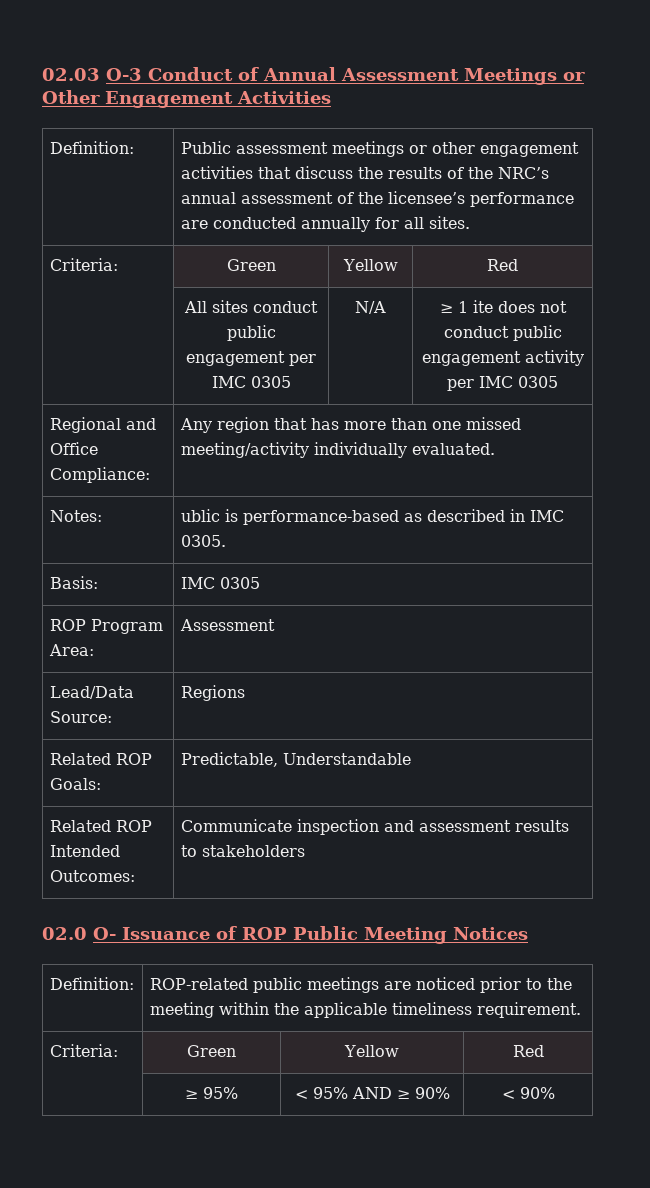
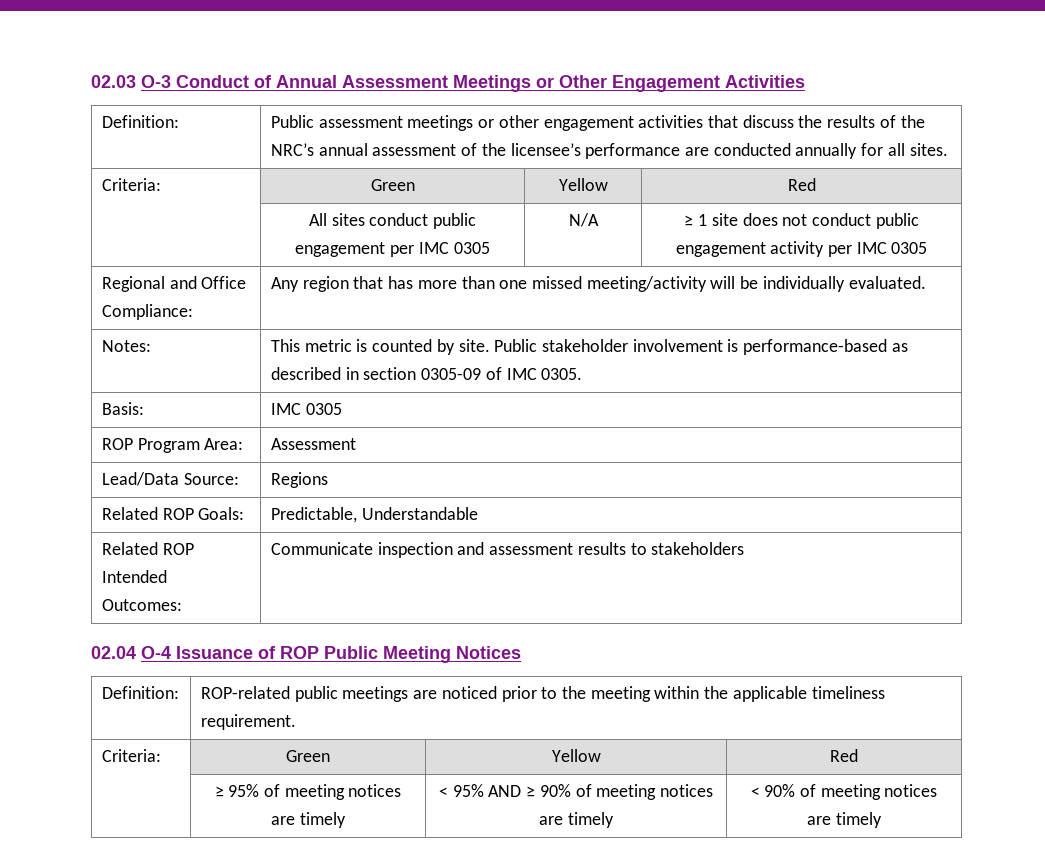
- | All sites conduct public engagement per IMC 0305 | N/A | ≥ 1 ite does not conduct public engagement activity per IMC 0305
+ | All sites conduct public engagement per IMC 0305 | N/A | ≥ 1 site does not conduct public engagement activity per IMC 0305
- Regional and Office Compliance: | Any region that has more than one missed meeting/activity individually evaluated.
+ Regional and Office Compliance: | Any region that has more than one missed meeting/activity will be individually evaluated.
- Notes: | ublic is performance-based as described in IMC 0305.
+ Notes: | This metric is counted by site. Public stakeholder involvement is performance-based as described in section 0305-09 of IMC 0305.
- 02.0 O- Issuance of ROP Public Meeting Notices
+ 02.04 O-4 Issuance of ROP Public Meeting Notices
- | ≥ 95% | < 95% AND ≥ 90% | < 90%
+ | ≥ 95% of meeting notices are timely | < 95% AND ≥ 90% of meeting notices are timely | < 90% of meeting notices are timely

